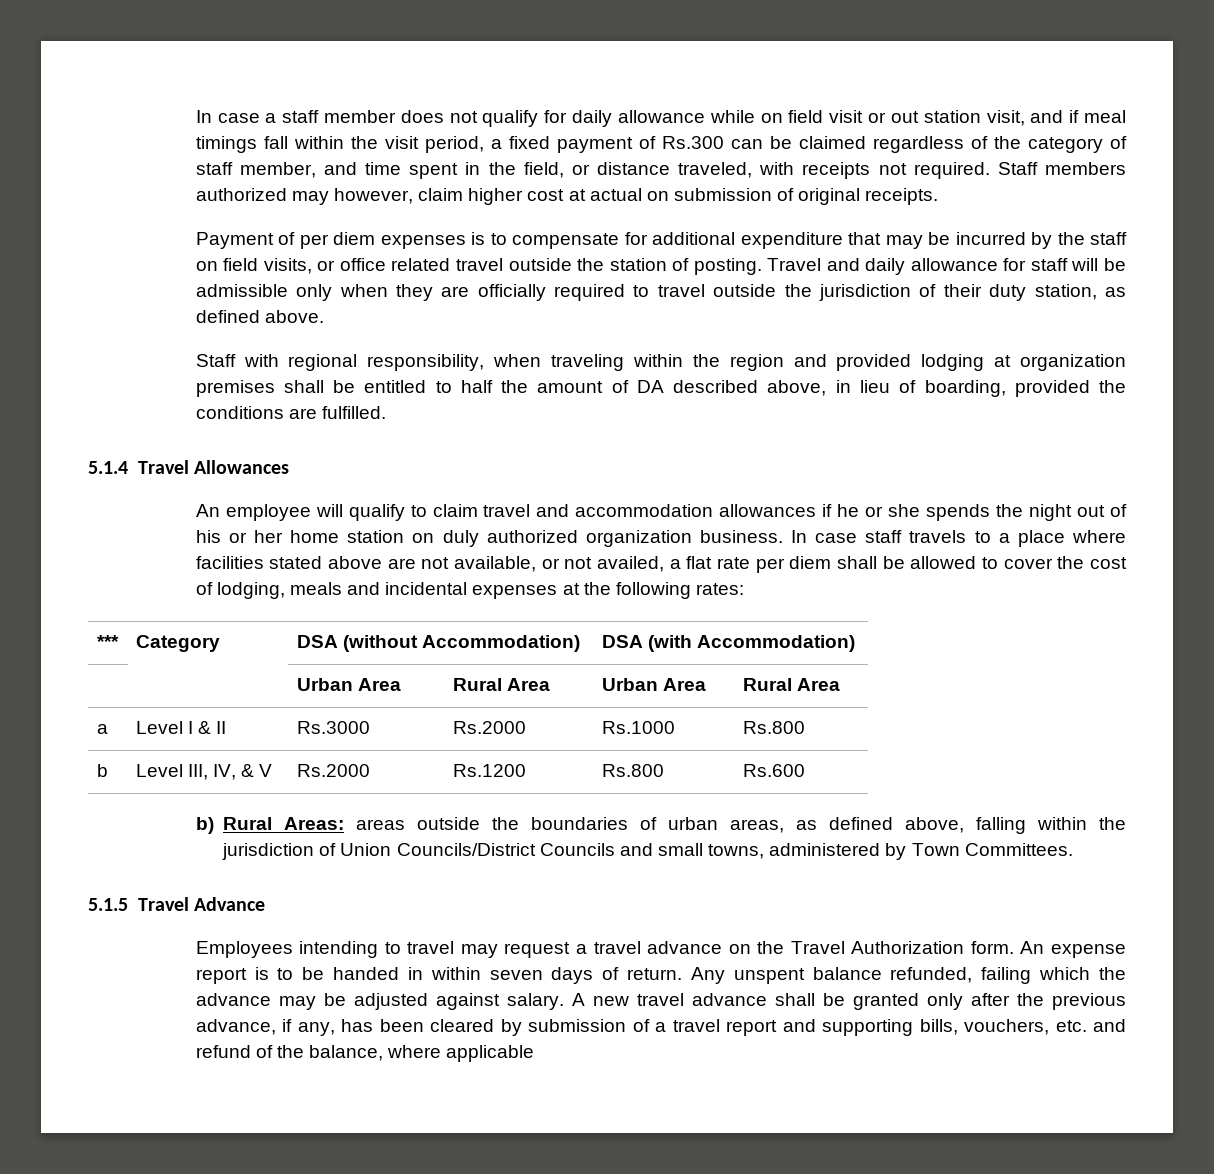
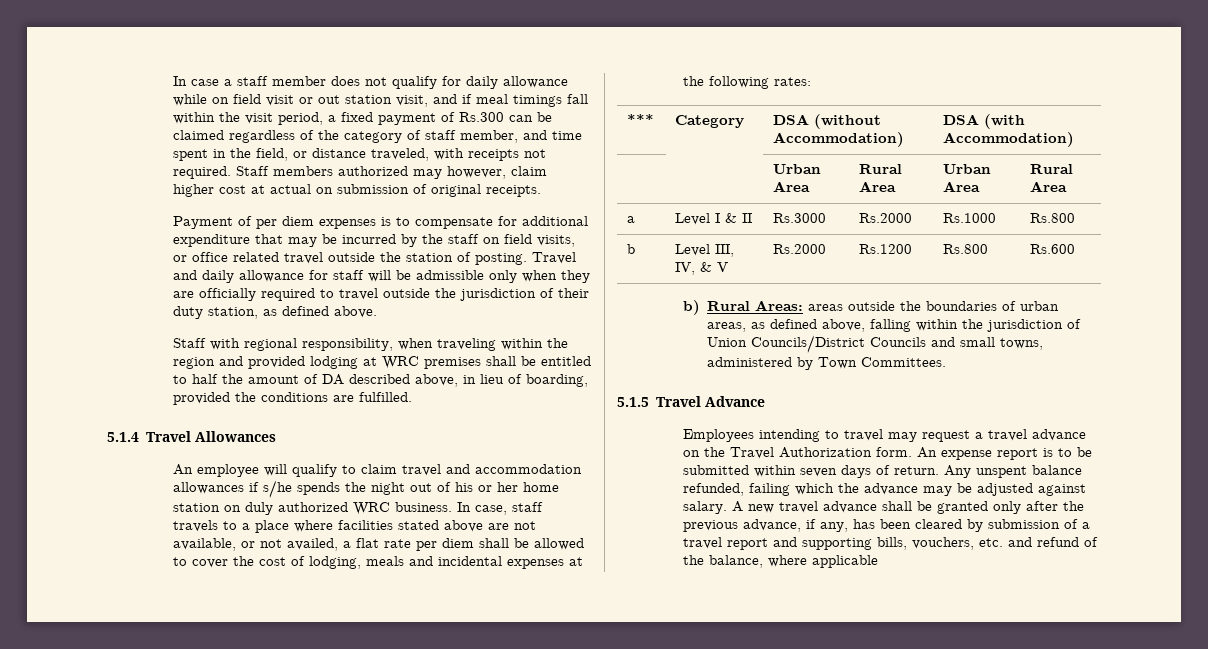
- Staff with regional responsibility, when traveling within the region and provided lodging at organization premises shall be entitled to half the amount of DA described above, in lieu of boarding, provided the conditions are fulfilled.
+ Staff with regional responsibility, when traveling within the region and provided lodging at WRC premises shall be entitled to half the amount of DA described above, in lieu of boarding, provided the conditions are fulfilled.
- An employee will qualify to claim travel and accommodation allowances if he or she spends the night out of his or her home station on duly authorized organization business.
+ An employee will qualify to claim travel and accommodation allowances if s/he spends the night out of his or her home station on duly authorized WRC business.
- In case staff travels to a place where facilities stated above are not available, or not availed, a flat rate per diem shall be allowed to cover the cost of lodging, meals and incidental expenses at the following rates:
+ In case, staff travels to a place where facilities stated above are not available, or not availed, a flat rate per diem shall be allowed to cover the cost of lodging, meals and incidental expenses at the following rates:
- An expense report is to be handed in within seven days of return.
+ An expense report is to be submitted within seven days of return.

